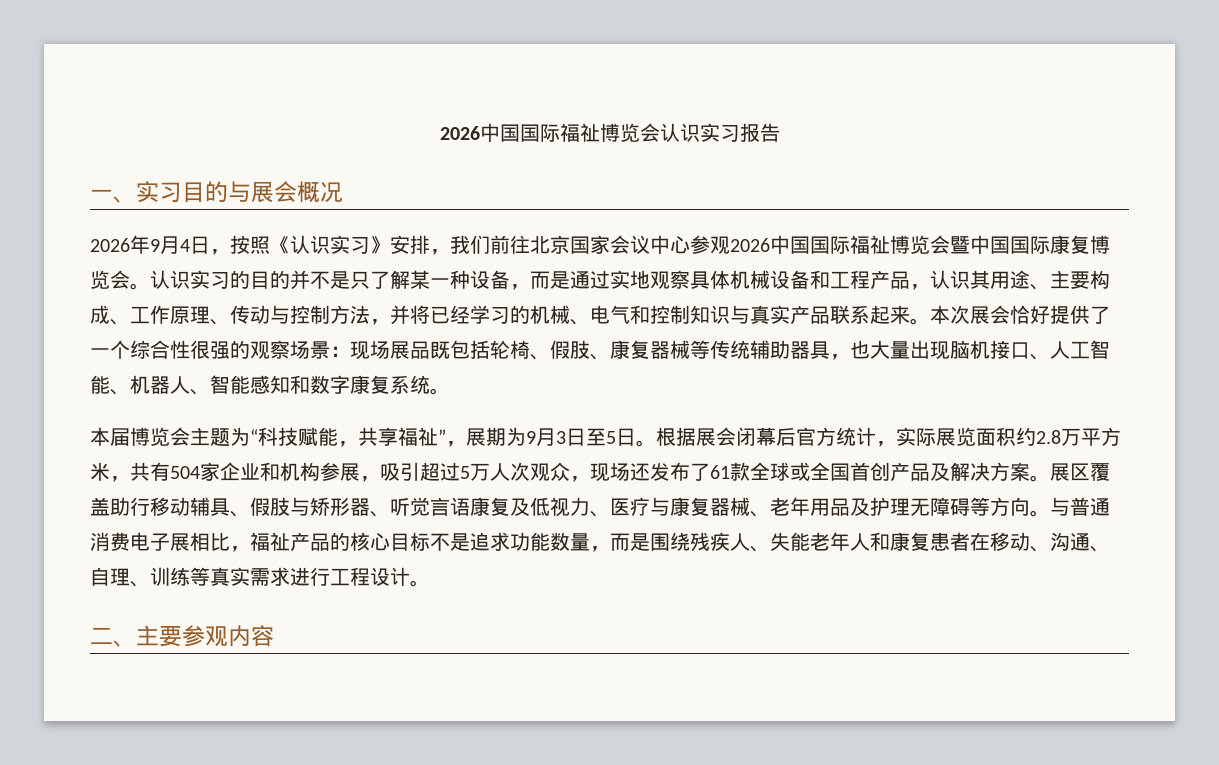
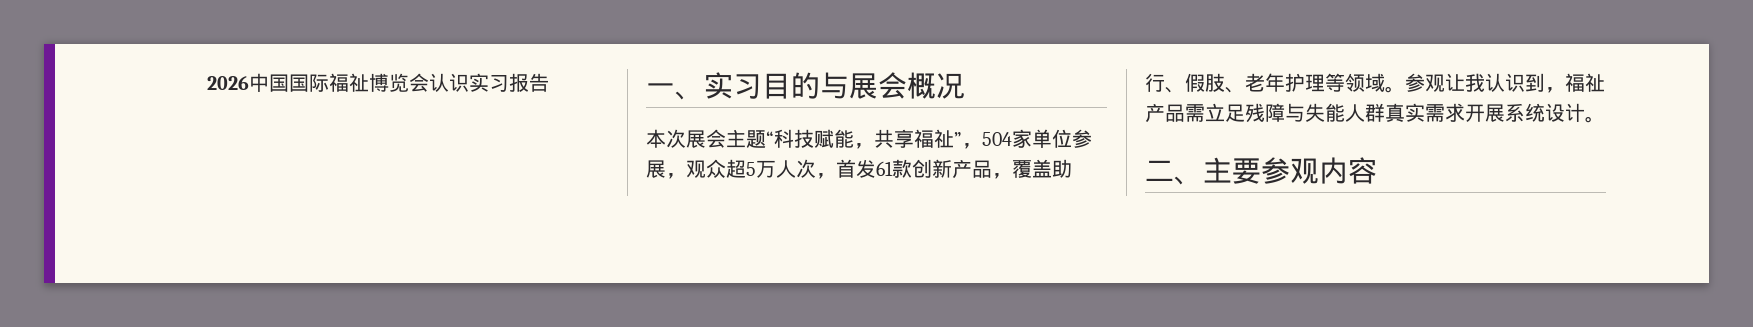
- 2026年9月4日，按照《认识实习》安排，我们前往北京国家会议中心参观2026中国国际福祉博览会暨中国国际康复博览会。认识实习的目的并不是只了解某一种设备，而是通过实地观察具体机械设备和工程产品，认识其用途、主要构成、工作原理、传动与控制方法，并将已经学习的机械、电气和控制知识与真实产品联系起来。本次展会恰好提供了一个综合性很强的观察场景：现场展品既包括轮椅、假肢、康复器械等传统辅助器具，也大量出现脑机接口、人工智能、机器人、智能感知和数字康复系统。
- 本届博览会主题为“科技赋能，共享福祉”，展期为9月3日至5日。根据展会闭幕后官方统计，实际展览面积约2.8万平方米，共有504家企业和机构参展，吸引超过5万人次观众，现场还发布了61款全球或全国首创产品及解决方案。展区覆盖助行移动辅具、假肢与矫形器、听觉言语康复及低视力、医疗与康复器械、老年用品及护理无障碍等方向。与普通消费电子展相比，福祉产品的核心目标不是追求功能数量，而是围绕残疾人、失能老年人和康复患者在移动、沟通、自理、训练等真实需求进行工程设计。
+ 本次展会主题“科技赋能，共享福祉”，504家单位参展，观众超5万人次，首发61款创新产品，覆盖助行、假肢、老年护理等领域。参观让我认识到，福祉产品需立足残障与失能人群真实需求开展系统设计。

